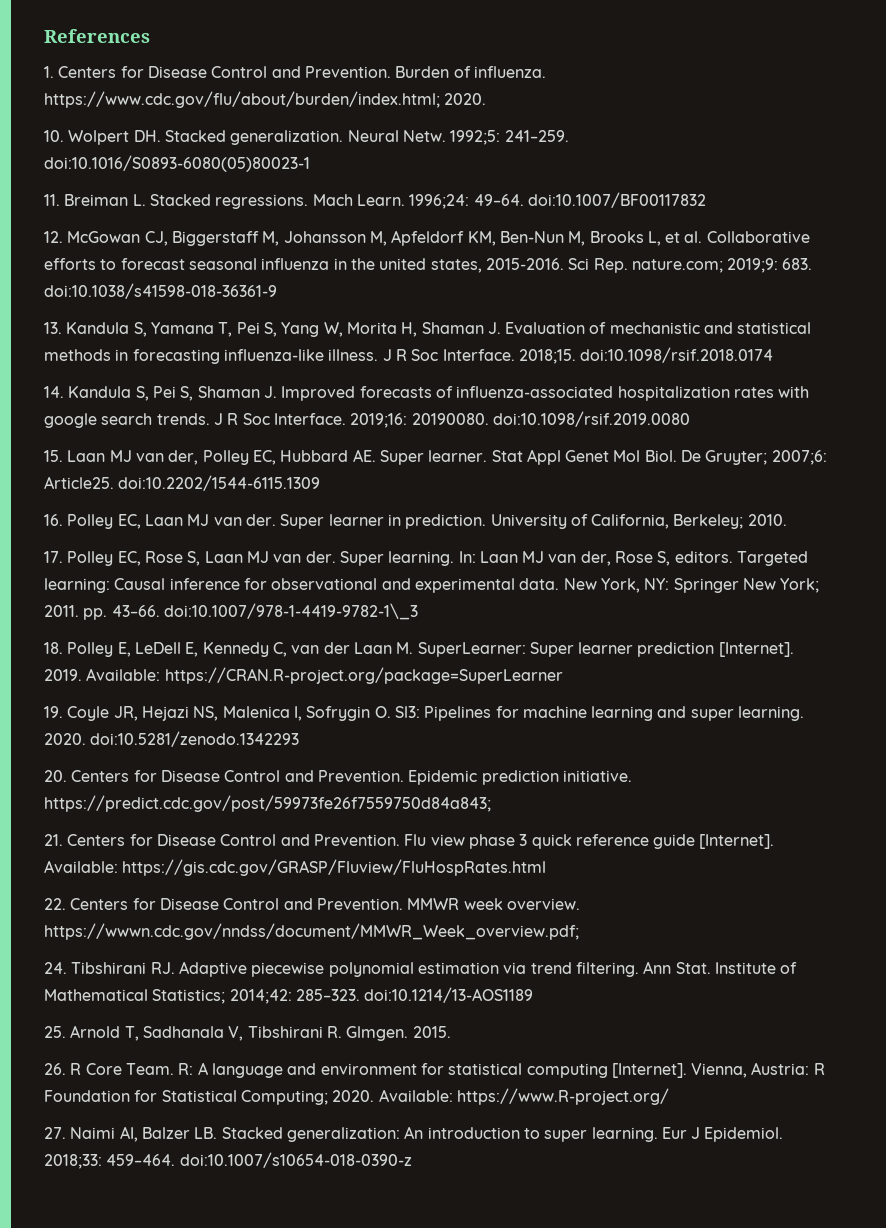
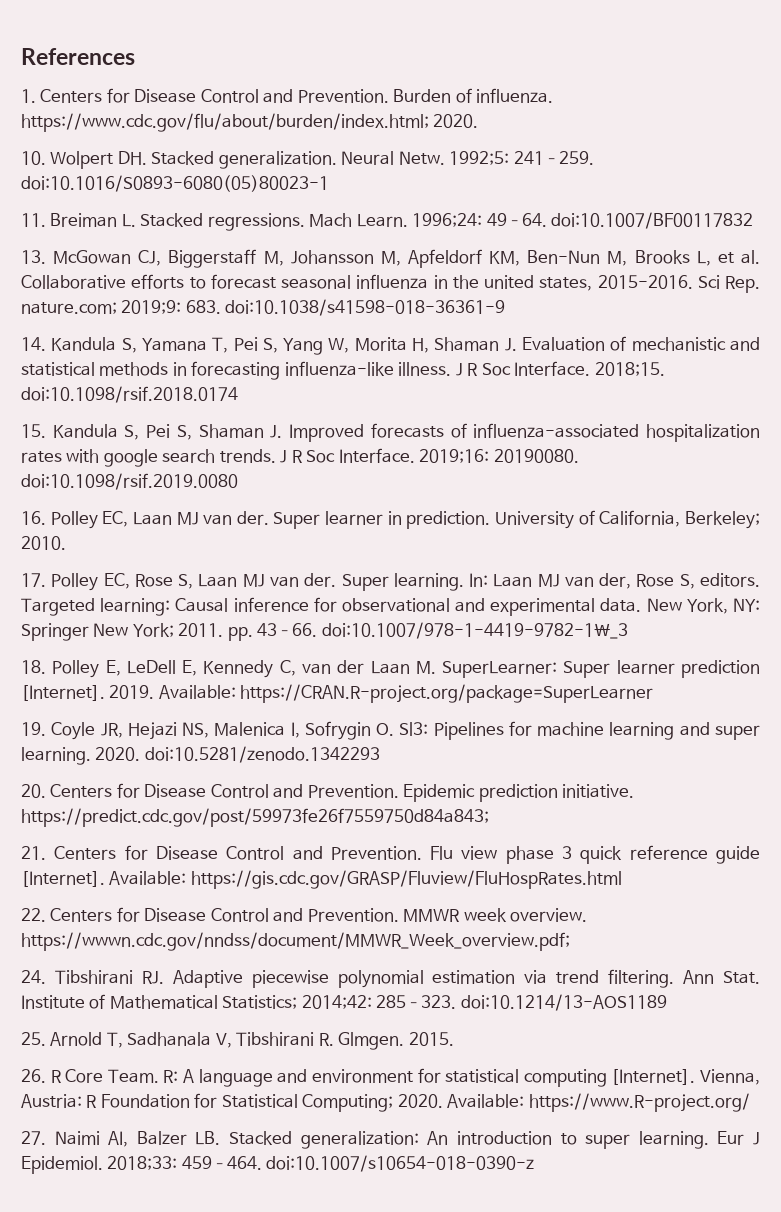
- 12. McGowan CJ, Biggerstaff M, Johansson M, Apfeldorf KM, Ben-Nun M, Brooks L, et al. Collaborative efforts to forecast seasonal influenza in the united states, 2015-2016.
+ 13. McGowan CJ, Biggerstaff M, Johansson M, Apfeldorf KM, Ben-Nun M, Brooks L, et al. Collaborative efforts to forecast seasonal influenza in the united states, 2015-2016.
- 13. Kandula S, Yamana T, Pei S, Yang W, Morita H, Shaman J. Evaluation of mechanistic and statistical methods in forecasting influenza-like illness.
+ 14. Kandula S, Yamana T, Pei S, Yang W, Morita H, Shaman J. Evaluation of mechanistic and statistical methods in forecasting influenza-like illness.
- 14. Kandula S, Pei S, Shaman J. Improved forecasts of influenza-associated hospitalization rates with google search trends.
+ 15. Kandula S, Pei S, Shaman J. Improved forecasts of influenza-associated hospitalization rates with google search trends.
- 15. Laan MJ van der, Polley EC, Hubbard AE. Super learner. Stat Appl Genet Mol Biol. De Gruyter; 2007;6: Article25. doi:10.2202/1544-6115.1309

